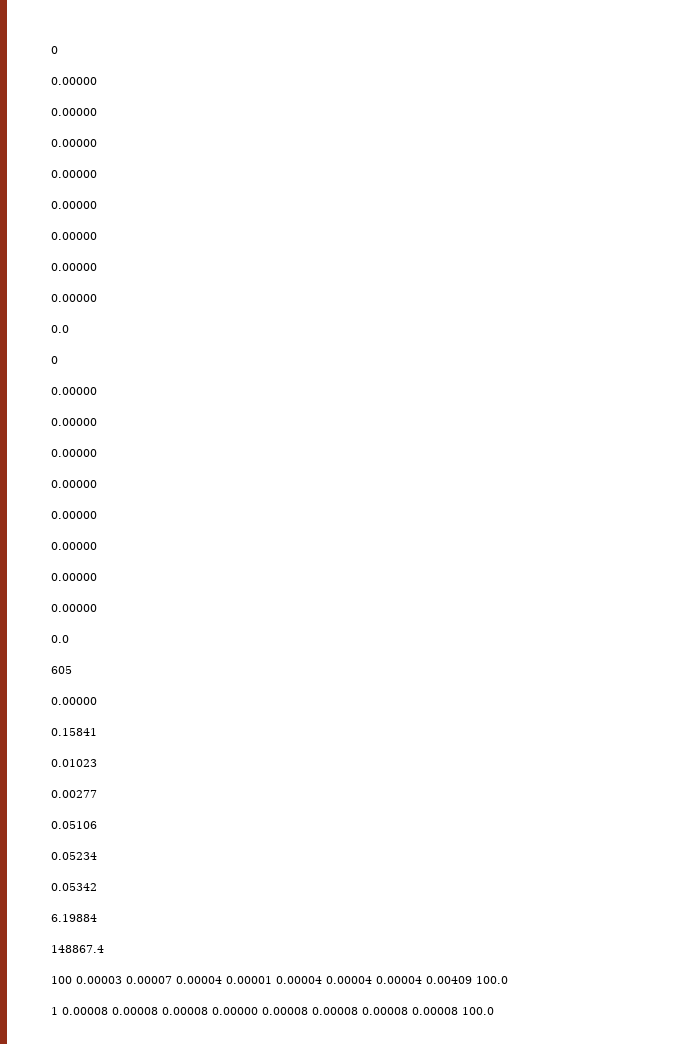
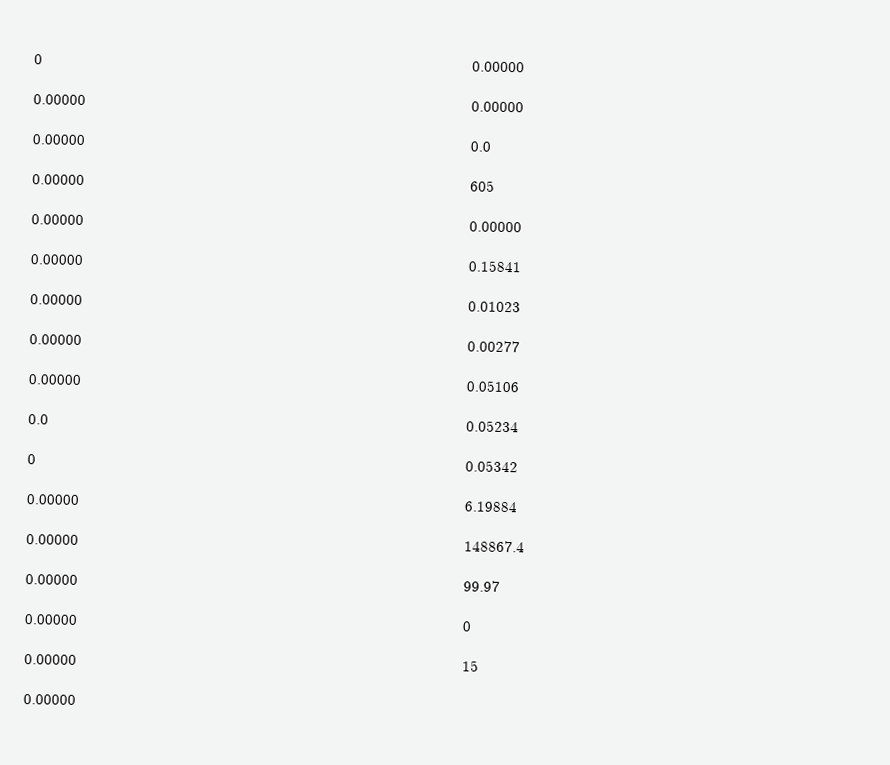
- 100 0.00003 0.00007 0.00004 0.00001 0.00004 0.00004 0.00004 0.00409 100.0
- 1 0.00008 0.00008 0.00008 0.00000 0.00008 0.00008 0.00008 0.00008 100.0
+ 99.97
+ 0
+ 15

